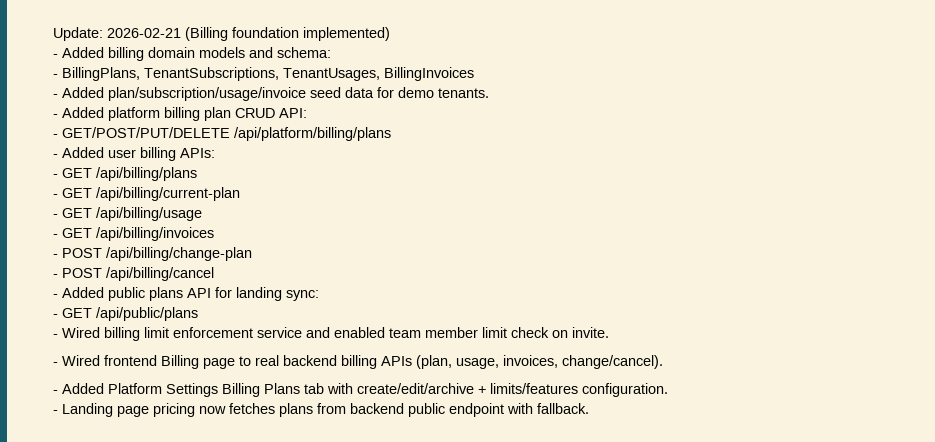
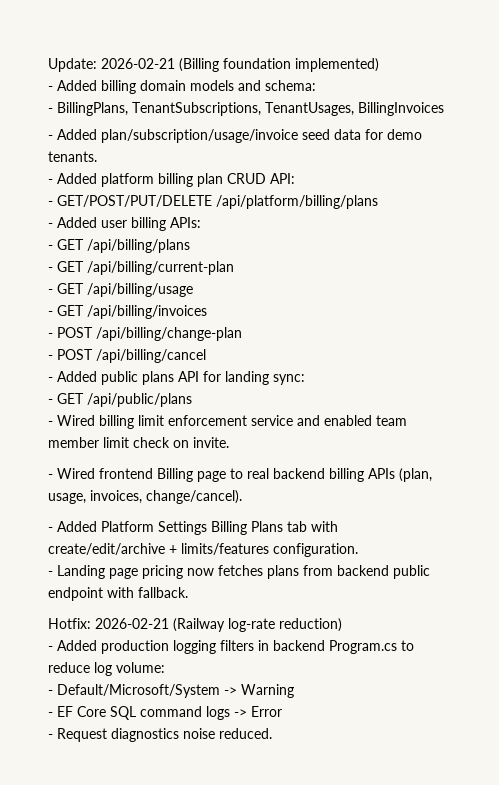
+ Hotfix: 2026-02-21 (Railway log-rate reduction)
+ - Added production logging filters in backend Program.cs to reduce log volume:
+ - Default/Microsoft/System -> Warning
+ - EF Core SQL command logs -> Error
+ - Request diagnostics noise reduced.

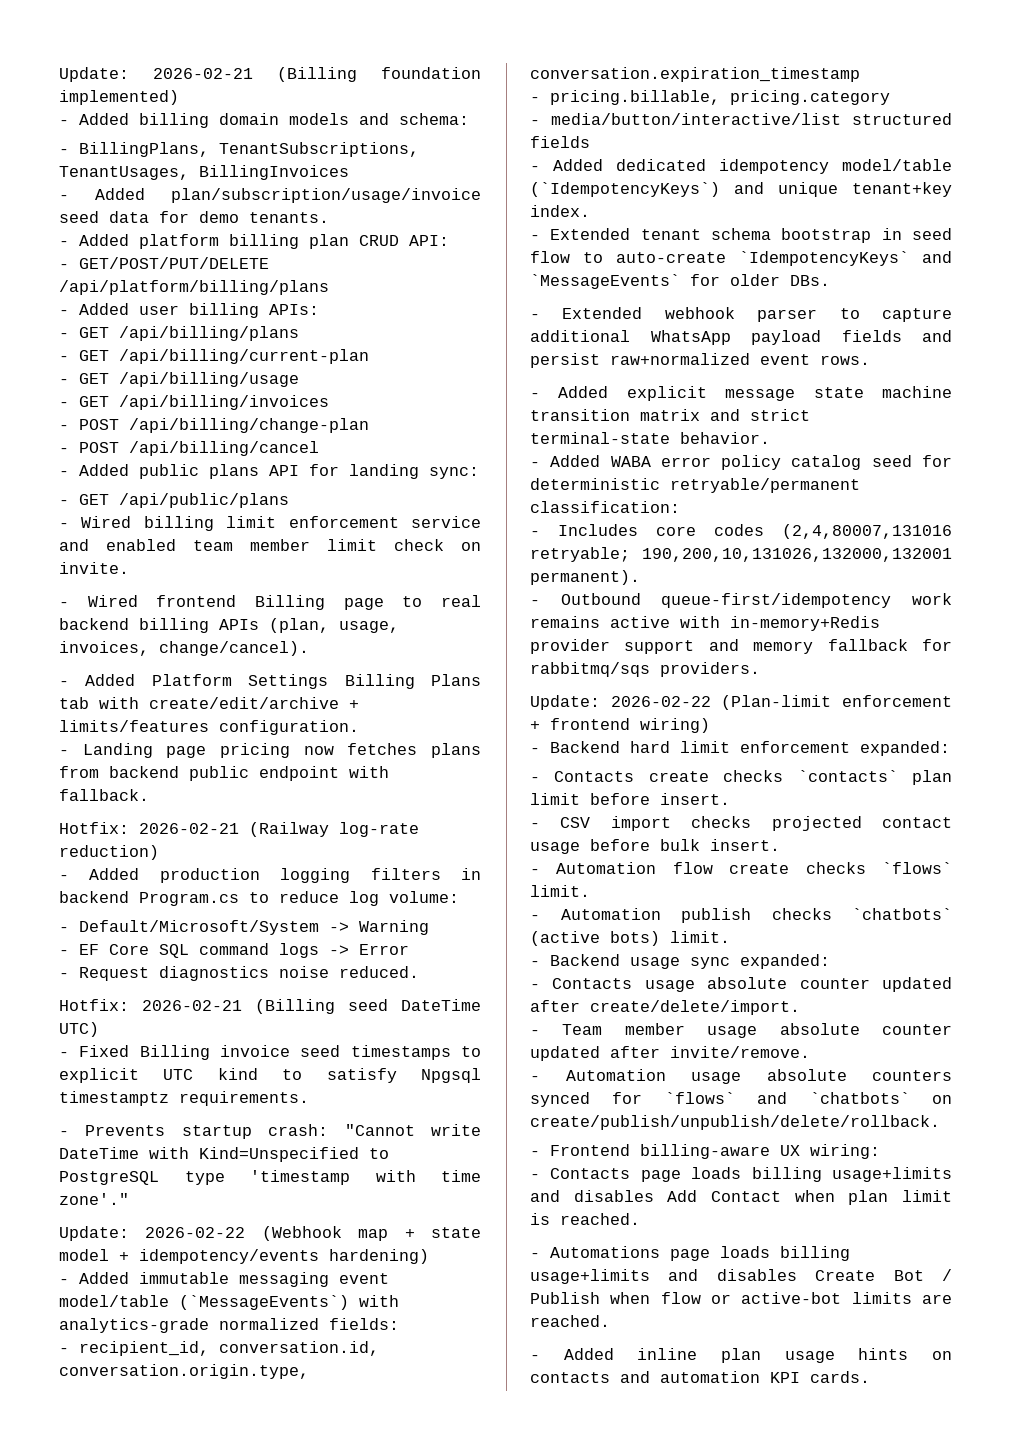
+ Hotfix: 2026-02-21 (Billing seed DateTime UTC)
+ - Fixed Billing invoice seed timestamps to explicit UTC kind to satisfy Npgsql timestamptz requirements.
+ - Prevents startup crash: "Cannot write DateTime with Kind=Unspecified to PostgreSQL type 'timestamp with time zone'."
+ Update: 2026-02-22 (Webhook map + state model + idempotency/events hardening)
+ - Added immutable messaging event model/table (`MessageEvents`) with analytics-grade normalized fields:
+ - recipient_id, conversation.id, conversation.origin.type, conversation.expiration_timestamp
+ - pricing.billable, pricing.category
+ - media/button/interactive/list structured fields
+ - Added dedicated idempotency model/table (`IdempotencyKeys`) and unique tenant+key index.
+ - Extended tenant schema bootstrap in seed flow to auto-create `IdempotencyKeys` and `MessageEvents` for older DBs.
+ - Extended webhook parser to capture additional WhatsApp payload fields and persist raw+normalized event rows.
+ - Added explicit message state machine transition matrix and strict terminal-state behavior.
+ - Added WABA error policy catalog seed for deterministic retryable/permanent classification:
+ - Includes core codes (2,4,80007,131016 retryable; 190,200,10,131026,132000,132001 permanent).
+ - Outbound queue-first/idempotency work remains active with in-memory+Redis provider support and memory fallback for rabbitmq/sqs providers.
+ Update: 2026-02-22 (Plan-limit enforcement + frontend wiring)
+ - Backend hard limit enforcement expanded:
+ - Contacts create checks `contacts` plan limit before insert.
+ - CSV import checks projected contact usage before bulk insert.
+ - Automation flow create checks `flows` limit.
+ - Automation publish checks `chatbots` (active bots) limit.
+ - Backend usage sync expanded:
+ - Contacts usage absolute counter updated after create/delete/import.
+ - Team member usage absolute counter updated after invite/remove.
+ - Automation usage absolute counters synced for `flows` and `chatbots` on create/publish/unpublish/delete/rollback.
+ - Frontend billing-aware UX wiring:
+ - Contacts page loads billing usage+limits and disables Add Contact when plan limit is reached.
+ - Automations page loads billing usage+limits and disables Create Bot / Publish when flow or active-bot limits are reached.
+ - Added inline plan usage hints on contacts and automation KPI cards.

